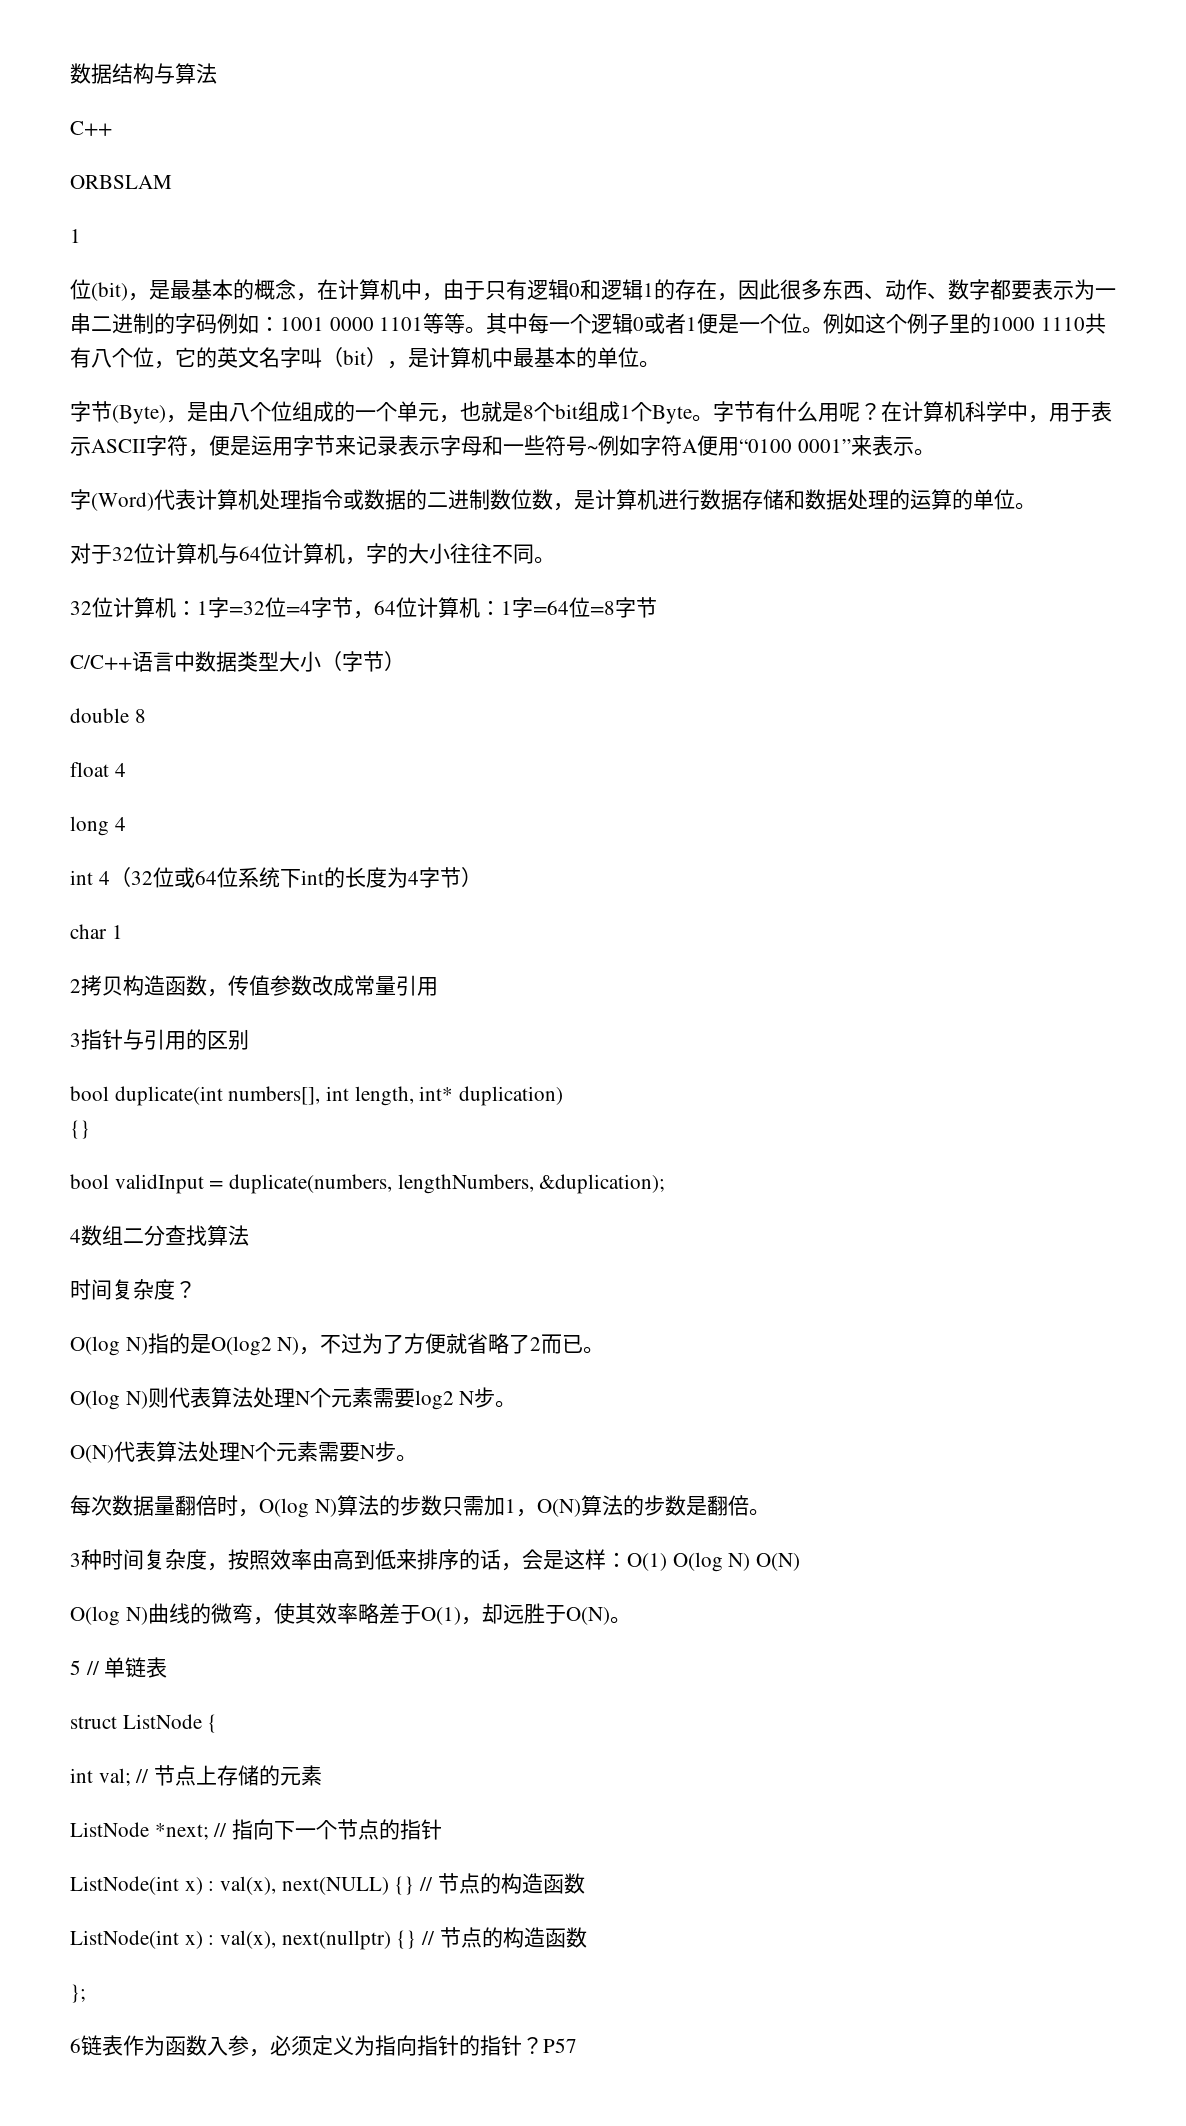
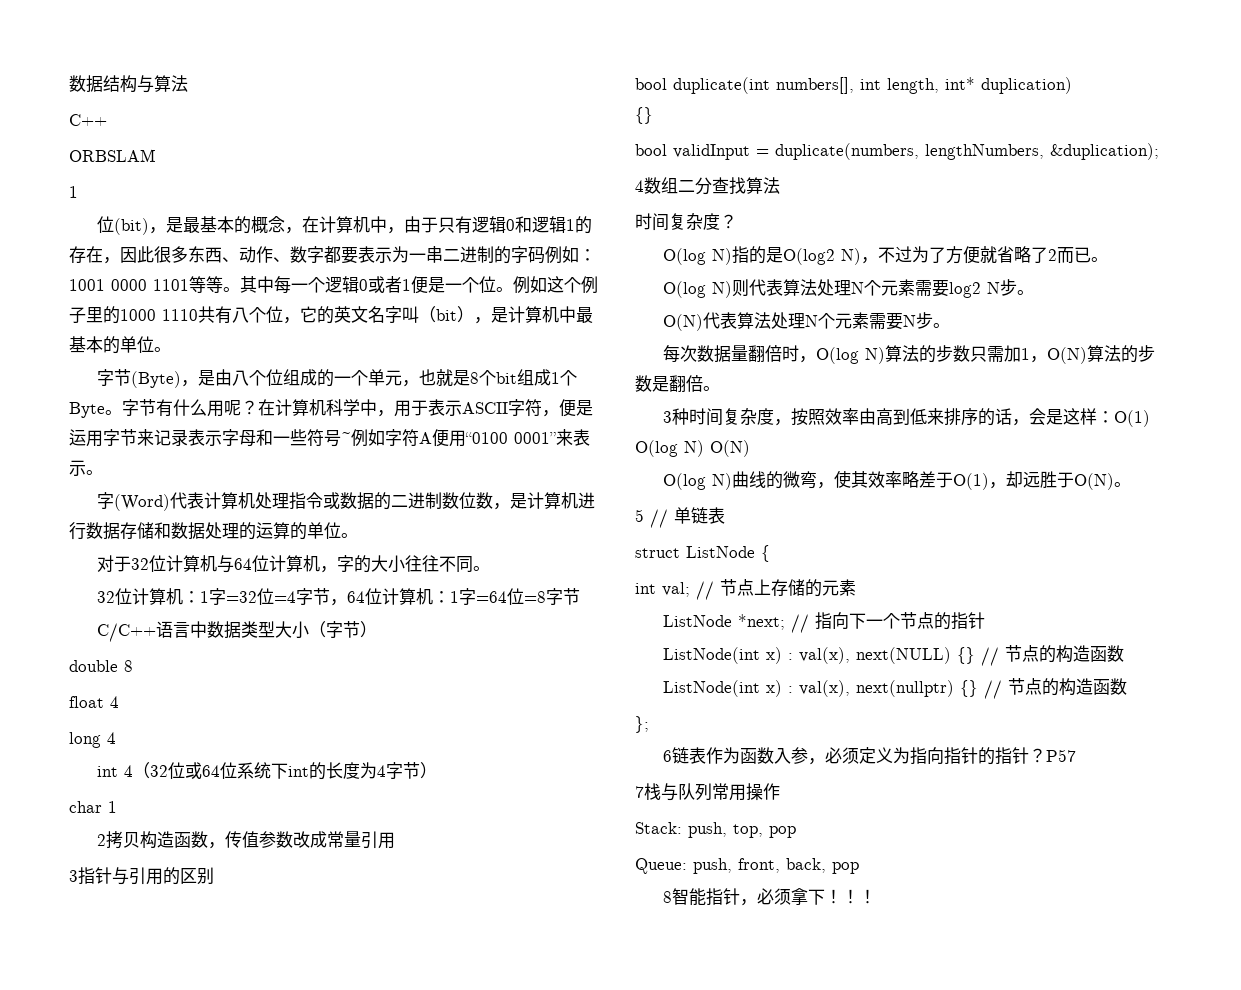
+ 7栈与队列常用操作
+ Stack: push, top, pop
+ Queue: push, front, back, pop
+ 8智能指针，必须拿下！！！

